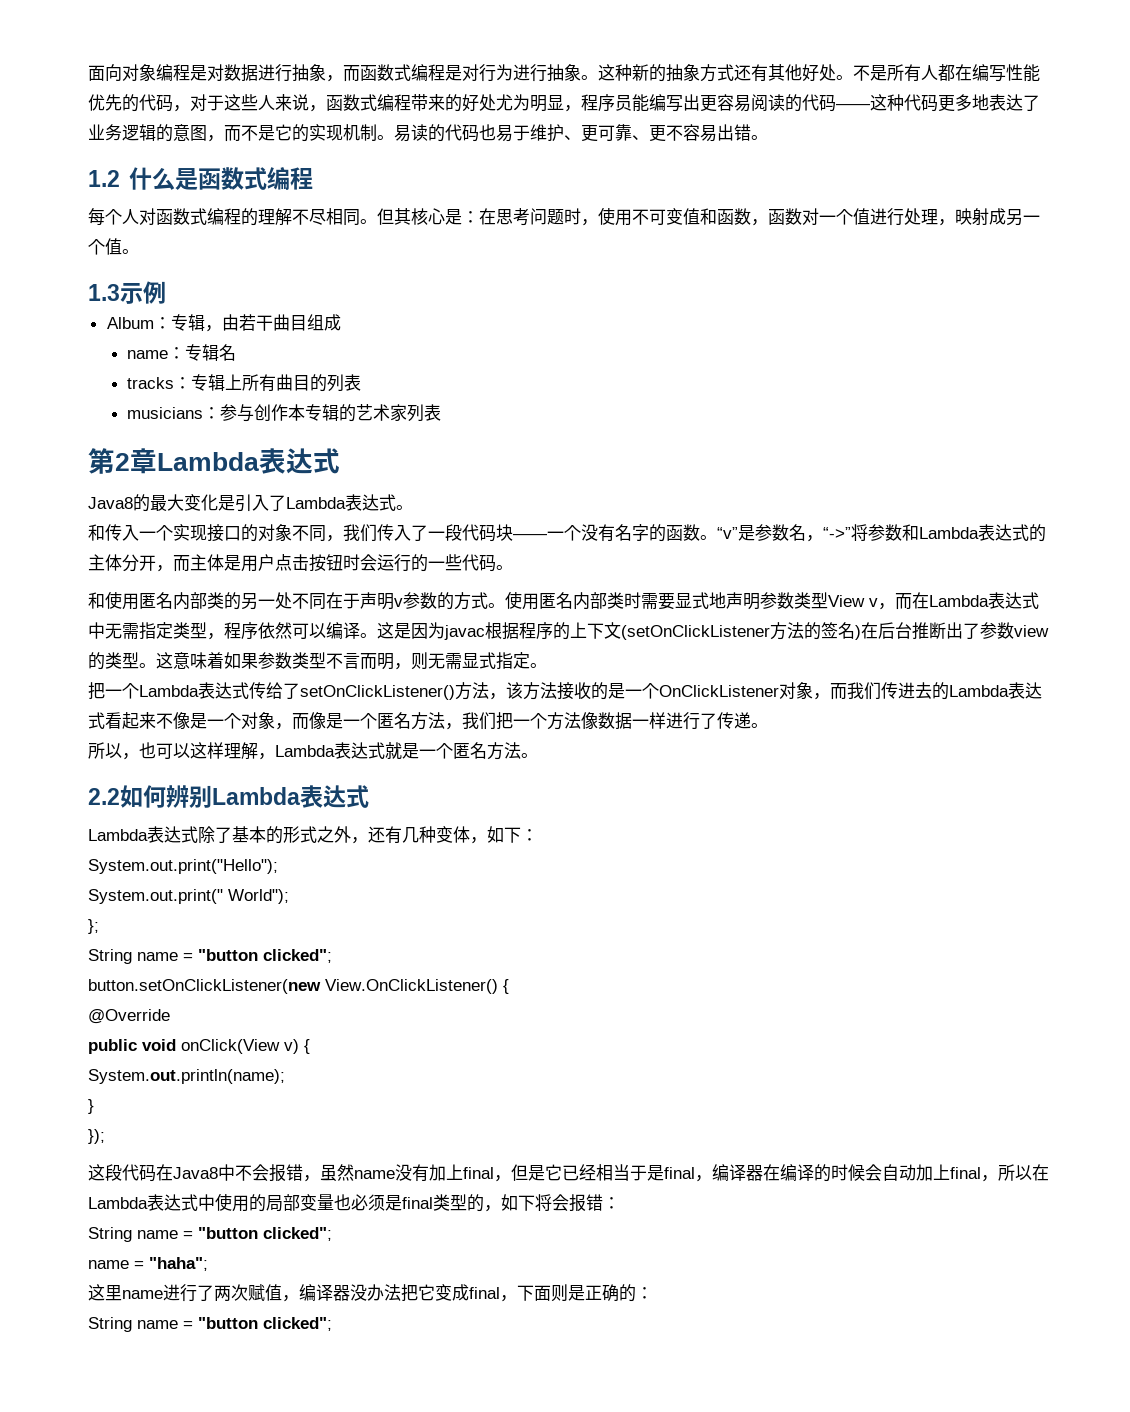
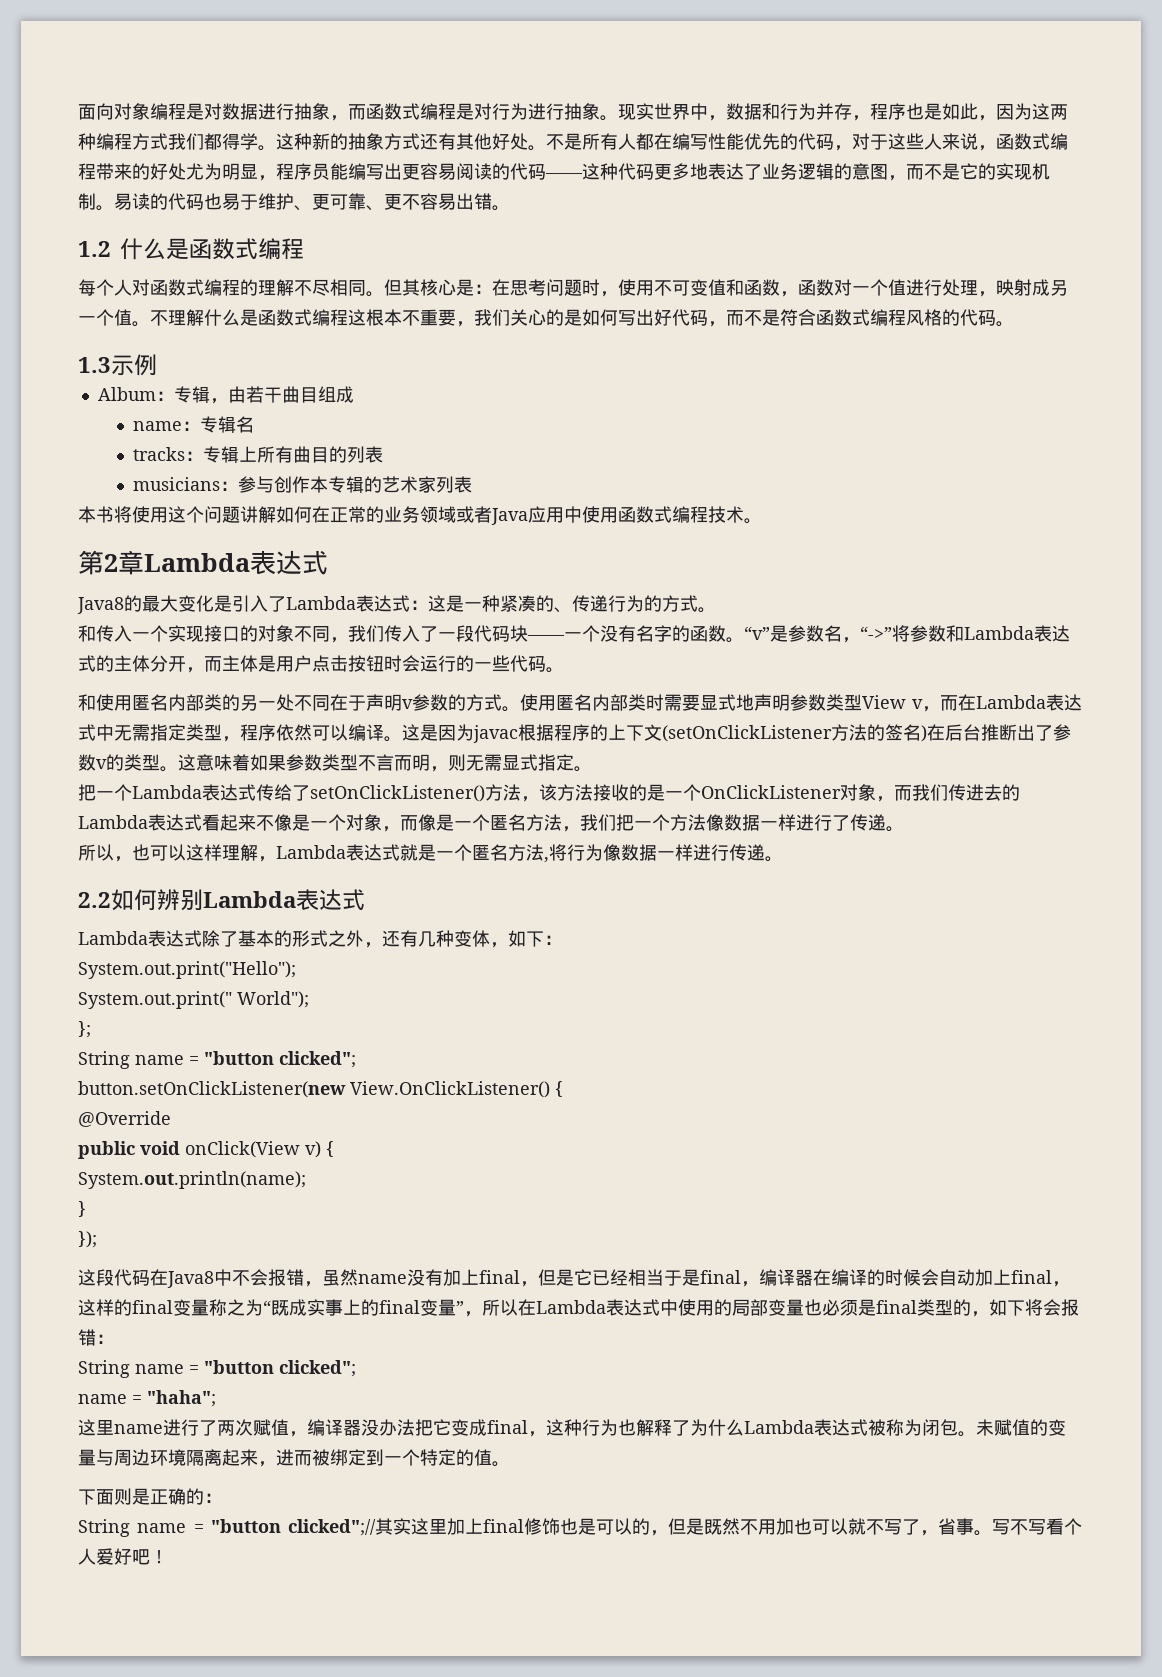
+ 现实世界中，数据和行为并存，程序也是如此，因为这两种编程方式我们都得学。
+ 不理解什么是函数式编程这根本不重要，我们关心的是如何写出好代码，而不是符合函数式编程风格的代码。
+ 本书将使用这个问题讲解如何在正常的业务领域或者Java应用中使用函数式编程技术。
- Java8的最大变化是引入了Lambda表达式。
+ Java8的最大变化是引入了Lambda表达式：这是一种紧凑的、传递行为的方式。
- 这是因为javac根据程序的上下文(setOnClickListener方法的签名)在后台推断出了参数view的类型。
+ 这是因为javac根据程序的上下文(setOnClickListener方法的签名)在后台推断出了参数v的类型。
- 所以，也可以这样理解，Lambda表达式就是一个匿名方法。
+ 所以，也可以这样理解，Lambda表达式就是一个匿名方法,将行为像数据一样进行传递。
- 这段代码在Java8中不会报错，虽然name没有加上final，但是它已经相当于是final，编译器在编译的时候会自动加上final，所以在Lambda表达式中使用的局部变量也必须是final类型的，如下将会报错：
+ 这段代码在Java8中不会报错，虽然name没有加上final，但是它已经相当于是final，编译器在编译的时候会自动加上final，这样的final变量称之为“既成实事上的final变量”，所以在Lambda表达式中使用的局部变量也必须是final类型的，如下将会报错：
- 这里name进行了两次赋值，编译器没办法把它变成final，下面则是正确的：
- String name = "button clicked";
+ 这里name进行了两次赋值，编译器没办法把它变成final，这种行为也解释了为什么Lambda表达式被称为闭包。未赋值的变量与周边环境隔离起来，进而被绑定到一个特定的值。
+ 下面则是正确的：
+ String name = "button clicked";//其实这里加上final修饰也是可以的，但是既然不用加也可以就不写了，省事。写不写看个人爱好吧！

